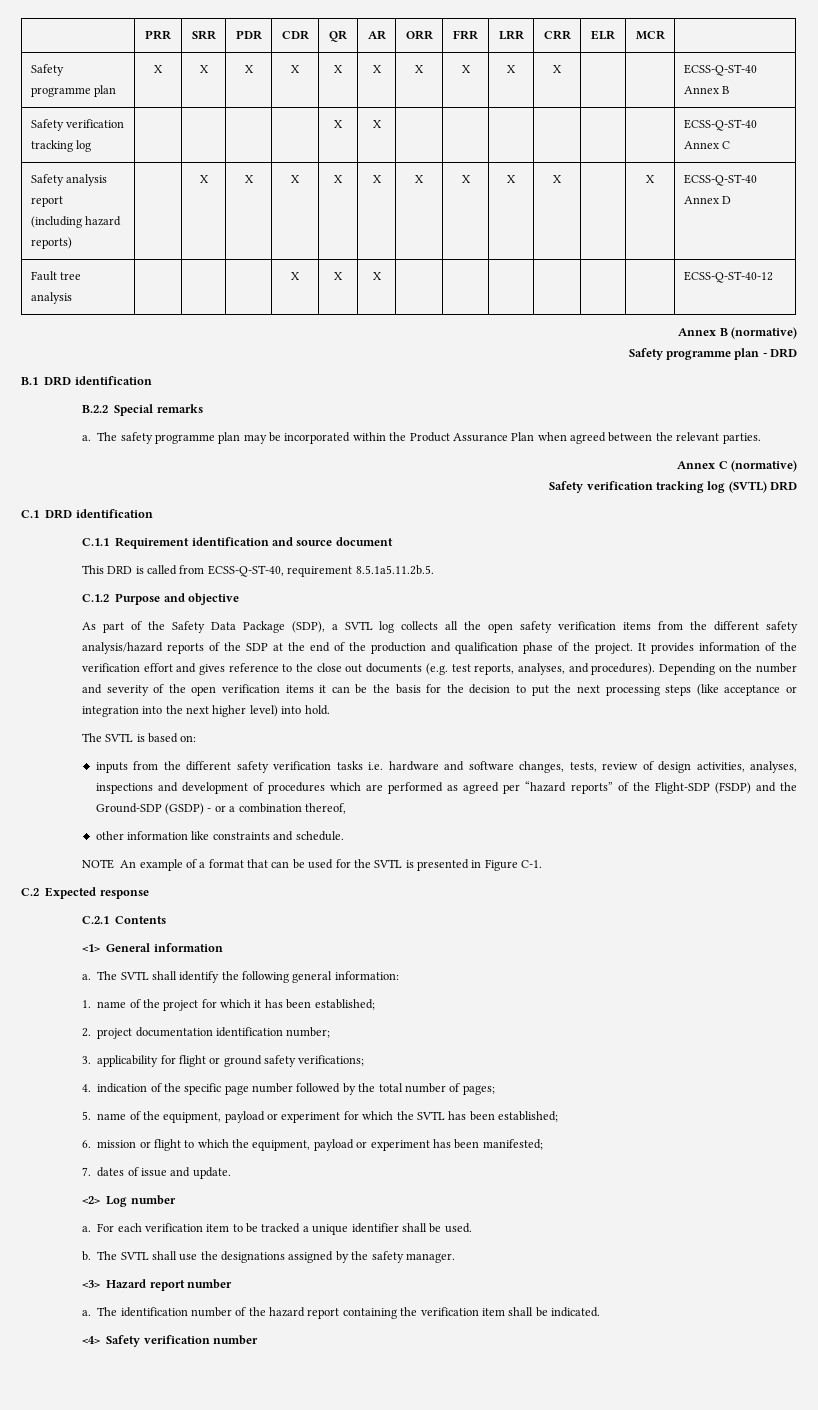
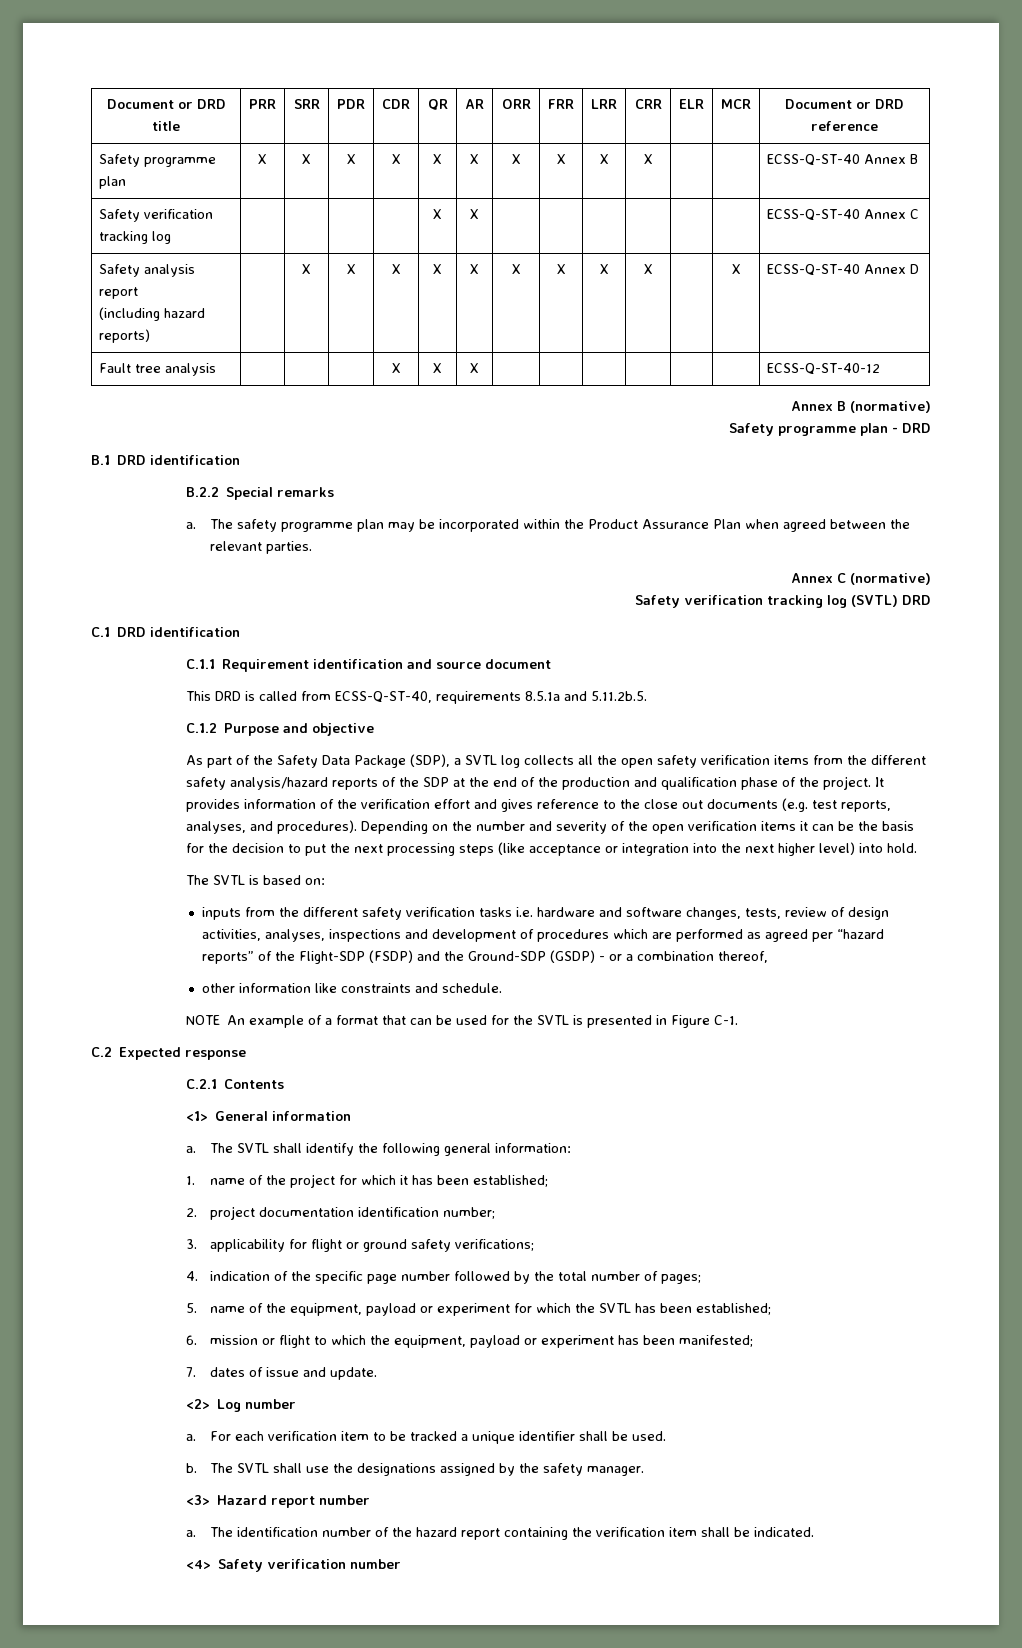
- | PRR | SRR | PDR | CDR | QR | AR | ORR | FRR | LRR | CRR | ELR | MCR |
+ Document or DRD title | PRR | SRR | PDR | CDR | QR | AR | ORR | FRR | LRR | CRR | ELR | MCR | Document or DRD reference
- This DRD is called from ECSS-Q-ST-40, requirement 8.5.1a5.11.2b.5.
+ This DRD is called from ECSS-Q-ST-40, requirements 8.5.1a and 5.11.2b.5.

